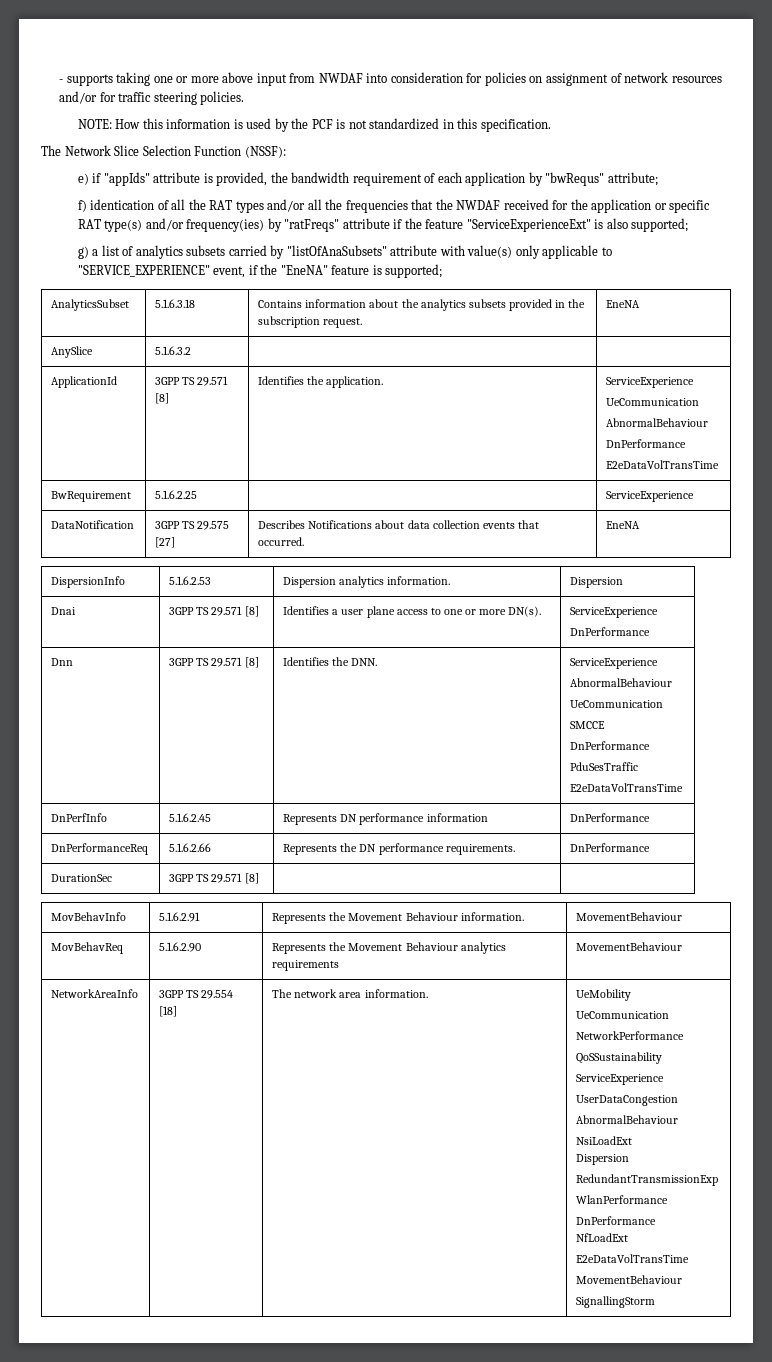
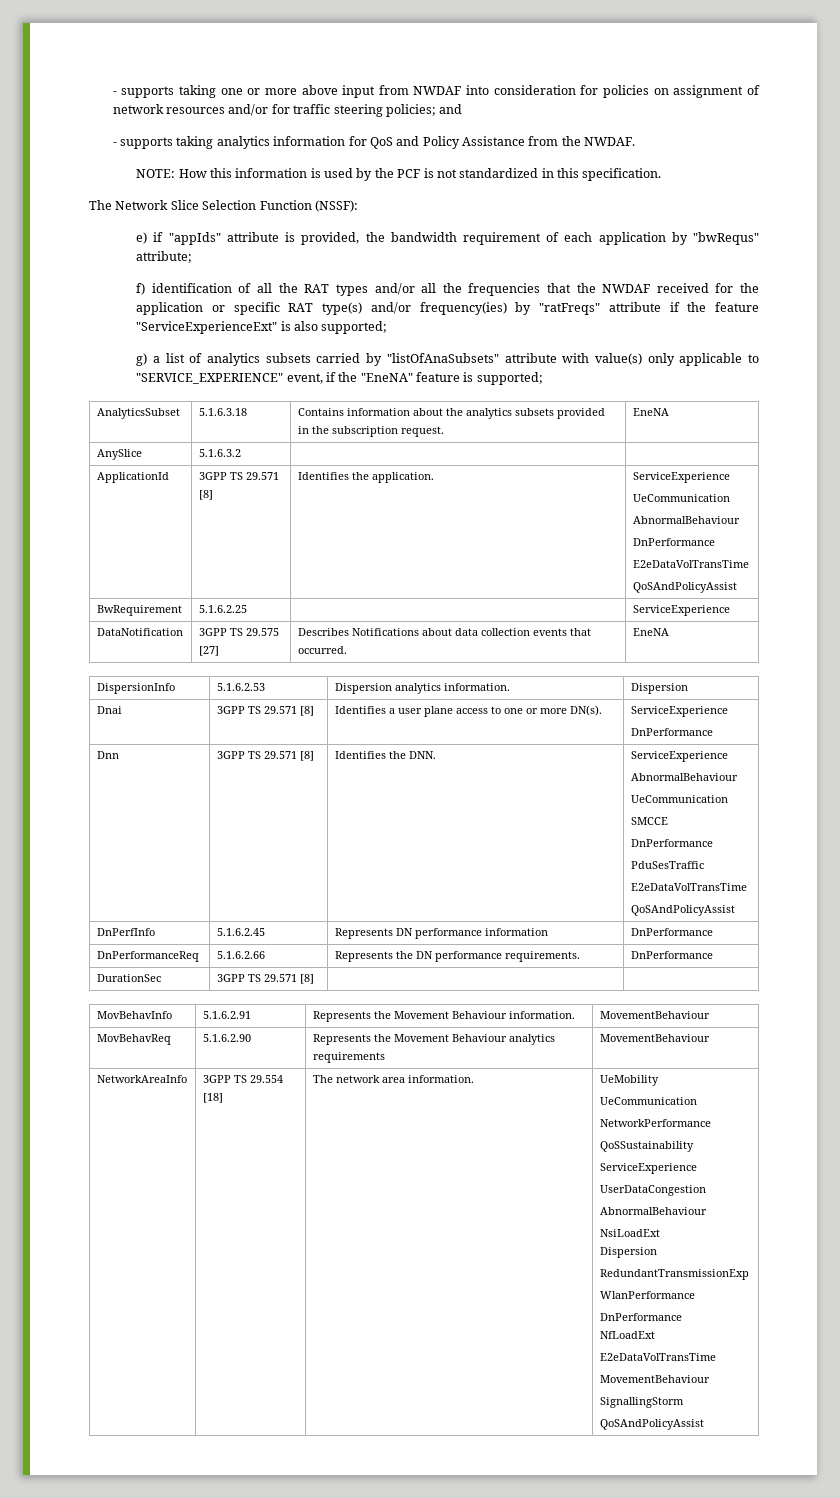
- - supports taking one or more above input from NWDAF into consideration for policies on assignment of network resources and/or for traffic steering policies.
+ - supports taking one or more above input from NWDAF into consideration for policies on assignment of network resources and/or for traffic steering policies; and
+ - supports taking analytics information for QoS and Policy Assistance from the NWDAF.
- f) identication of all the RAT types and/or all the frequencies that the NWDAF received for the application or specific RAT type(s) and/or frequency(ies) by "ratFreqs" attribute if the feature "ServiceExperienceExt" is also supported;
+ f) identification of all the RAT types and/or all the frequencies that the NWDAF received for the application or specific RAT type(s) and/or frequency(ies) by "ratFreqs" attribute if the feature "ServiceExperienceExt" is also supported;
  ApplicationId | 3GPP TS 29.571 [8] | Identifies the application. | ServiceExperience
  UeCommunication
  AbnormalBehaviour
  DnPerformance
  E2eDataVolTransTime
+ QoSAndPolicyAssist
  Dnn | 3GPP TS 29.571 [8] | Identifies the DNN. | ServiceExperience
  AbnormalBehaviour
  UeCommunication
  SMCCE
  DnPerformance
  PduSesTraffic
  E2eDataVolTransTime
+ QoSAndPolicyAssist
  NetworkAreaInfo | 3GPP TS 29.554 [18] | The network area information. | UeMobility
  UeCommunication
  NetworkPerformance
  QoSSustainability
  ServiceExperience
  UserDataCongestion
  AbnormalBehaviour
  NsiLoadExt
  Dispersion
  RedundantTransmissionExp
  WlanPerformance
  DnPerformance
  NfLoadExt
  E2eDataVolTransTime
  MovementBehaviour
  SignallingStorm
+ QoSAndPolicyAssist

